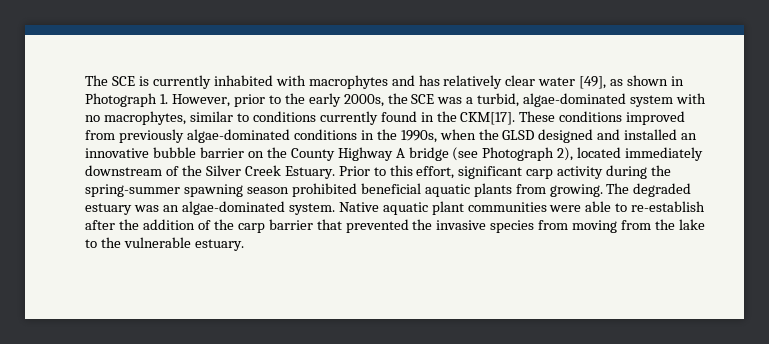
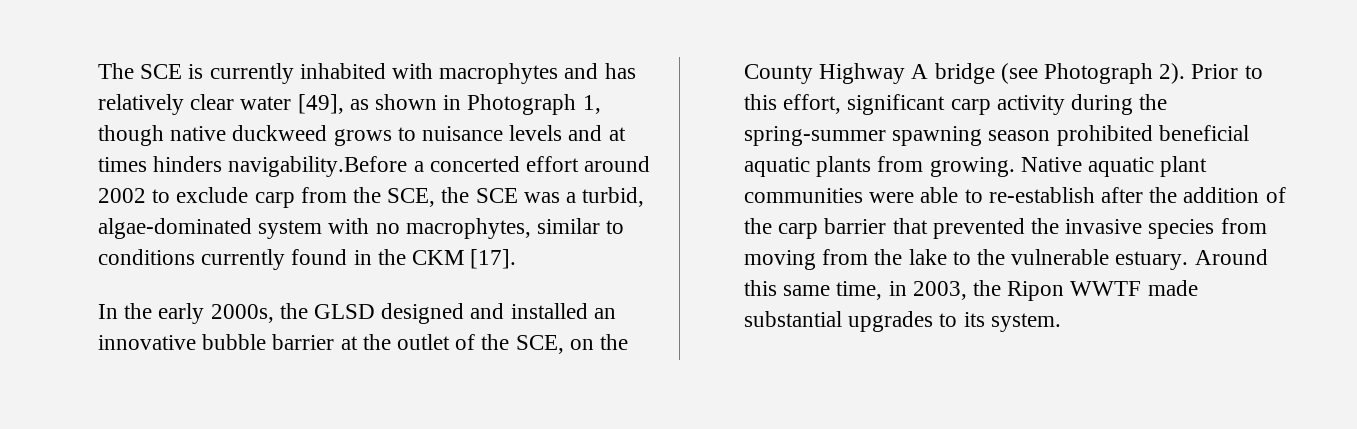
- The SCE is currently inhabited with macrophytes and has relatively clear water [49], as shown in Photograph 1. However, prior to the early 2000s, the SCE was a turbid, algae-dominated system with no macrophytes, similar to conditions currently found in the CKM[17]. These conditions improved from previously algae-dominated conditions in the 1990s, when the GLSD designed and installed an innovative bubble barrier on the County Highway A bridge (see Photograph 2), located immediately downstream of the Silver Creek Estuary.
+ The SCE is currently inhabited with macrophytes and has relatively clear water [49], as shown in Photograph 1, though native duckweed grows to nuisance levels and at times hinders navigability.Before a concerted effort around 2002 to exclude carp from the SCE, the SCE was a turbid, algae-dominated system with no macrophytes, similar to conditions currently found in the CKM [17].
+ In the early 2000s, the GLSD designed and installed an innovative bubble barrier at the outlet of the SCE, on the County Highway A bridge (see Photograph 2).
- The degraded estuary was an algae-dominated system.
+ Around this same time, in 2003, the Ripon WWTF made substantial upgrades to its system.

